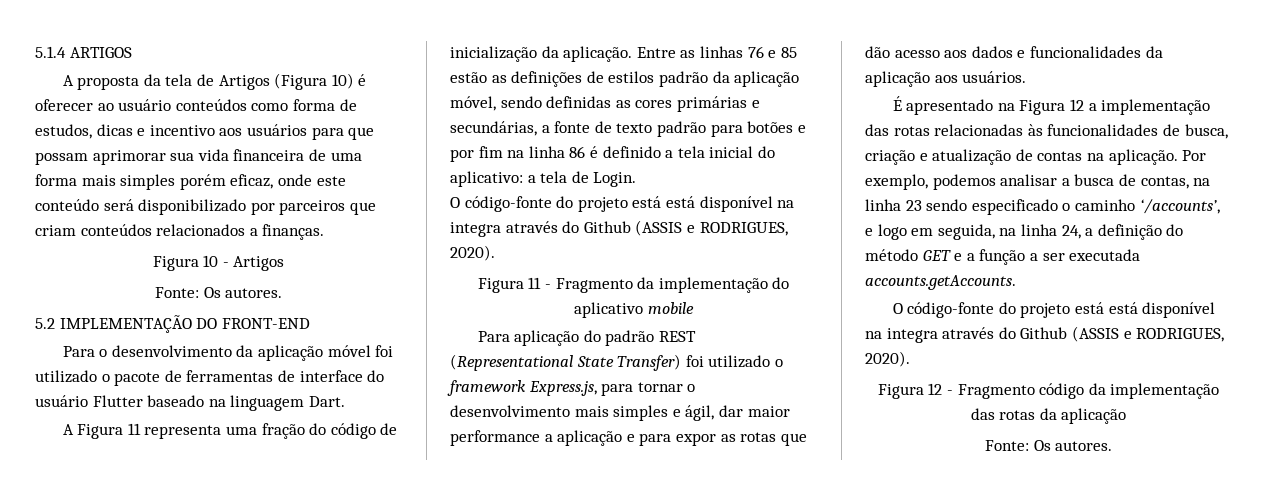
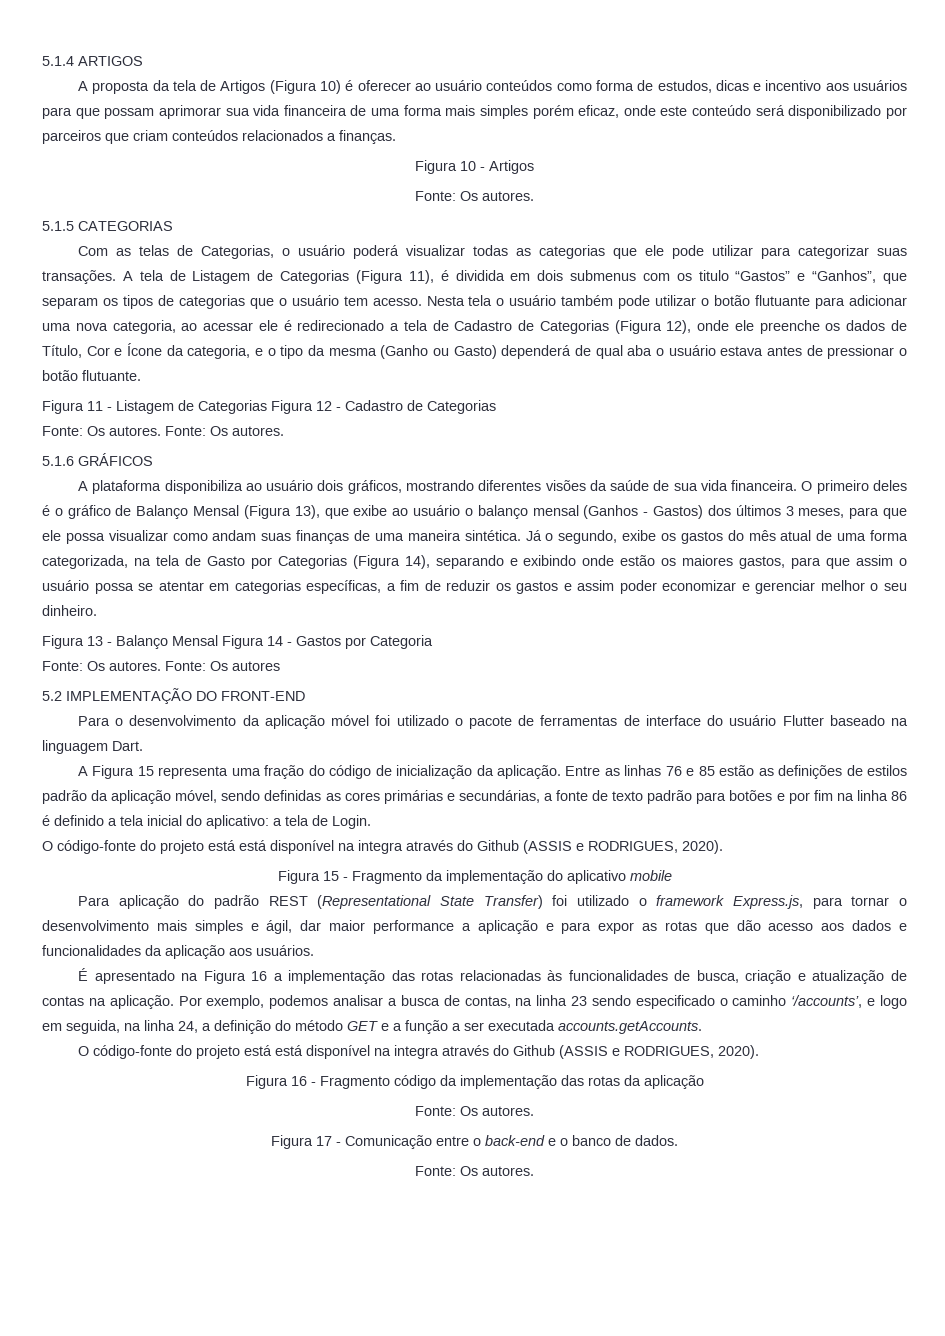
+ 5.1.5 CATEGORIAS
+ Com as telas de Categorias, o usuário poderá visualizar todas as categorias que ele pode utilizar para categorizar suas transações. A tela de Listagem de Categorias (Figura 11), é dividida em dois submenus com os titulo “Gastos” e “Ganhos”, que separam os tipos de categorias que o usuário tem acesso. Nesta tela o usuário também pode utilizar o botão flutuante para adicionar uma nova categoria, ao acessar ele é redirecionado a tela de Cadastro de Categorias (Figura 12), onde ele preenche os dados de Título, Cor e Ícone da categoria, e o tipo da mesma (Ganho ou Gasto) dependerá de qual aba o usuário estava antes de pressionar o botão flutuante.
+ Figura 11 - Listagem de Categorias Figura 12 - Cadastro de Categorias
+ Fonte: Os autores. Fonte: Os autores.
+ 5.1.6 GRÁFICOS
+ A plataforma disponibiliza ao usuário dois gráficos, mostrando diferentes visões da saúde de sua vida financeira. O primeiro deles é o gráfico de Balanço Mensal (Figura 13), que exibe ao usuário o balanço mensal (Ganhos - Gastos) dos últimos 3 meses, para que ele possa visualizar como andam suas finanças de uma maneira sintética. Já o segundo, exibe os gastos do mês atual de uma forma categorizada, na tela de Gasto por Categorias (Figura 14), separando e exibindo onde estão os maiores gastos, para que assim o usuário possa se atentar em categorias específicas, a fim de reduzir os gastos e assim poder economizar e gerenciar melhor o seu dinheiro.
+ Figura 13 - Balanço Mensal Figura 14 - Gastos por Categoria
+ Fonte: Os autores. Fonte: Os autores
- A Figura 11 representa uma fração do código de inicialização da aplicação.
+ A Figura 15 representa uma fração do código de inicialização da aplicação.
- Figura 11 - Fragmento da implementação do aplicativo mobile
+ Figura 15 - Fragmento da implementação do aplicativo mobile
- É apresentado na Figura 12 a implementação das rotas relacionadas às funcionalidades de busca, criação e atualização de contas na aplicação.
+ É apresentado na Figura 16 a implementação das rotas relacionadas às funcionalidades de busca, criação e atualização de contas na aplicação.
- Figura 12 - Fragmento código da implementação das rotas da aplicação
+ Figura 16 - Fragmento código da implementação das rotas da aplicação
+ Figura 17 - Comunicação entre o back-end e o banco de dados.
+ Fonte: Os autores.

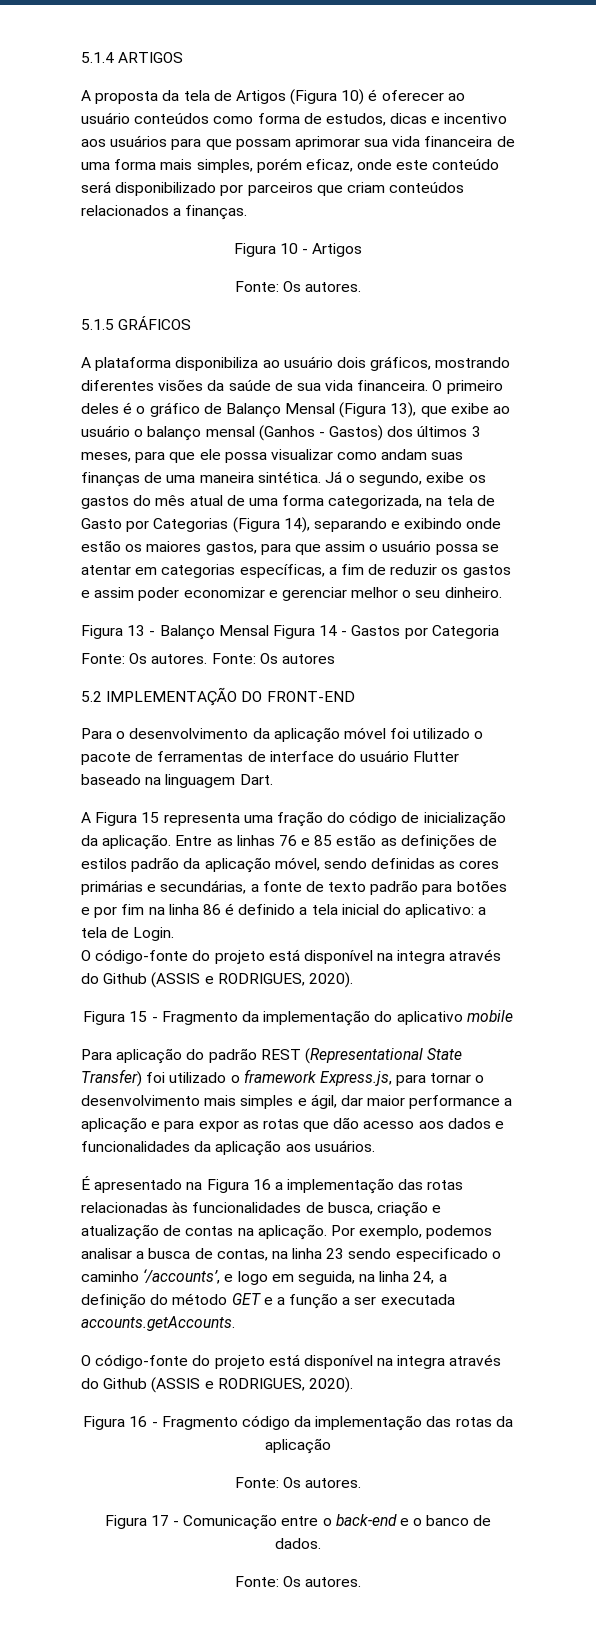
- A proposta da tela de Artigos (Figura 10) é oferecer ao usuário conteúdos como forma de estudos, dicas e incentivo aos usuários para que possam aprimorar sua vida financeira de uma forma mais simples porém eficaz, onde este conteúdo será disponibilizado por parceiros que criam conteúdos relacionados a finanças.
+ A proposta da tela de Artigos (Figura 10) é oferecer ao usuário conteúdos como forma de estudos, dicas e incentivo aos usuários para que possam aprimorar sua vida financeira de uma forma mais simples, porém eficaz, onde este conteúdo será disponibilizado por parceiros que criam conteúdos relacionados a finanças.
- 5.1.5 CATEGORIAS
- Com as telas de Categorias, o usuário poderá visualizar todas as categorias que ele pode utilizar para categorizar suas transações. A tela de Listagem de Categorias (Figura 11), é dividida em dois submenus com os titulo “Gastos” e “Ganhos”, que separam os tipos de categorias que o usuário tem acesso. Nesta tela o usuário também pode utilizar o botão flutuante para adicionar uma nova categoria, ao acessar ele é redirecionado a tela de Cadastro de Categorias (Figura 12), onde ele preenche os dados de Título, Cor e Ícone da categoria, e o tipo da mesma (Ganho ou Gasto) dependerá de qual aba o usuário estava antes de pressionar o botão flutuante.
- Figura 11 - Listagem de Categorias Figura 12 - Cadastro de Categorias
- Fonte: Os autores. Fonte: Os autores.
- 5.1.6 GRÁFICOS
+ 5.1.5 GRÁFICOS
  a tela de Login.
- O código-fonte do projeto está está disponível na integra através do Github (ASSIS e RODRIGUES, 2020).
+ O código-fonte do projeto está disponível na integra através do Github (ASSIS e RODRIGUES, 2020).
  Por exemplo, podemos analisar a busca de contas, na linha 23 sendo especificado o caminho ‘/accounts’, e logo em seguida, na linha 24, a definição do método GET e a função a ser executada accounts.getAccounts.
- O código-fonte do projeto está está disponível na integra através do Github (ASSIS e RODRIGUES, 2020).
+ O código-fonte do projeto está disponível na integra através do Github (ASSIS e RODRIGUES, 2020).

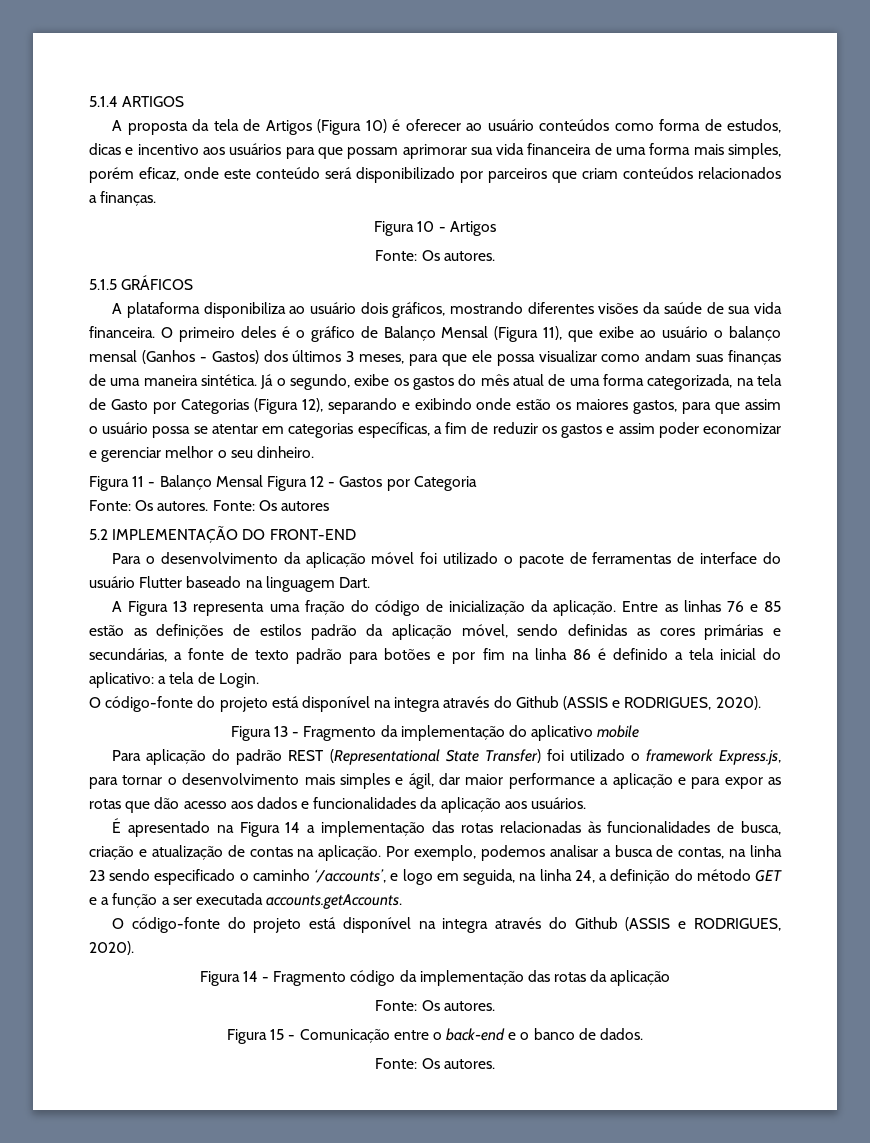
- O primeiro deles é o gráfico de Balanço Mensal (Figura 13), que exibe ao usuário o balanço mensal (Ganhos - Gastos) dos últimos 3 meses, para que ele possa visualizar como andam suas finanças de uma maneira sintética.
+ O primeiro deles é o gráfico de Balanço Mensal (Figura 11), que exibe ao usuário o balanço mensal (Ganhos - Gastos) dos últimos 3 meses, para que ele possa visualizar como andam suas finanças de uma maneira sintética.
- Já o segundo, exibe os gastos do mês atual de uma forma categorizada, na tela de Gasto por Categorias (Figura 14), separando e exibindo onde estão os maiores gastos, para que assim o usuário possa se atentar em categorias específicas, a fim de reduzir os gastos e assim poder economizar e gerenciar melhor o seu dinheiro.
+ Já o segundo, exibe os gastos do mês atual de uma forma categorizada, na tela de Gasto por Categorias (Figura 12), separando e exibindo onde estão os maiores gastos, para que assim o usuário possa se atentar em categorias específicas, a fim de reduzir os gastos e assim poder economizar e gerenciar melhor o seu dinheiro.
- Figura 13 - Balanço Mensal Figura 14 - Gastos por Categoria
+ Figura 11 - Balanço Mensal Figura 12 - Gastos por Categoria
- A Figura 15 representa uma fração do código de inicialização da aplicação.
+ A Figura 13 representa uma fração do código de inicialização da aplicação.
- Figura 15 - Fragmento da implementação do aplicativo mobile
+ Figura 13 - Fragmento da implementação do aplicativo mobile
- É apresentado na Figura 16 a implementação das rotas relacionadas às funcionalidades de busca, criação e atualização de contas na aplicação.
+ É apresentado na Figura 14 a implementação das rotas relacionadas às funcionalidades de busca, criação e atualização de contas na aplicação.
- Figura 16 - Fragmento código da implementação das rotas da aplicação
+ Figura 14 - Fragmento código da implementação das rotas da aplicação
- Figura 17 - Comunicação entre o back-end e o banco de dados.
+ Figura 15 - Comunicação entre o back-end e o banco de dados.

